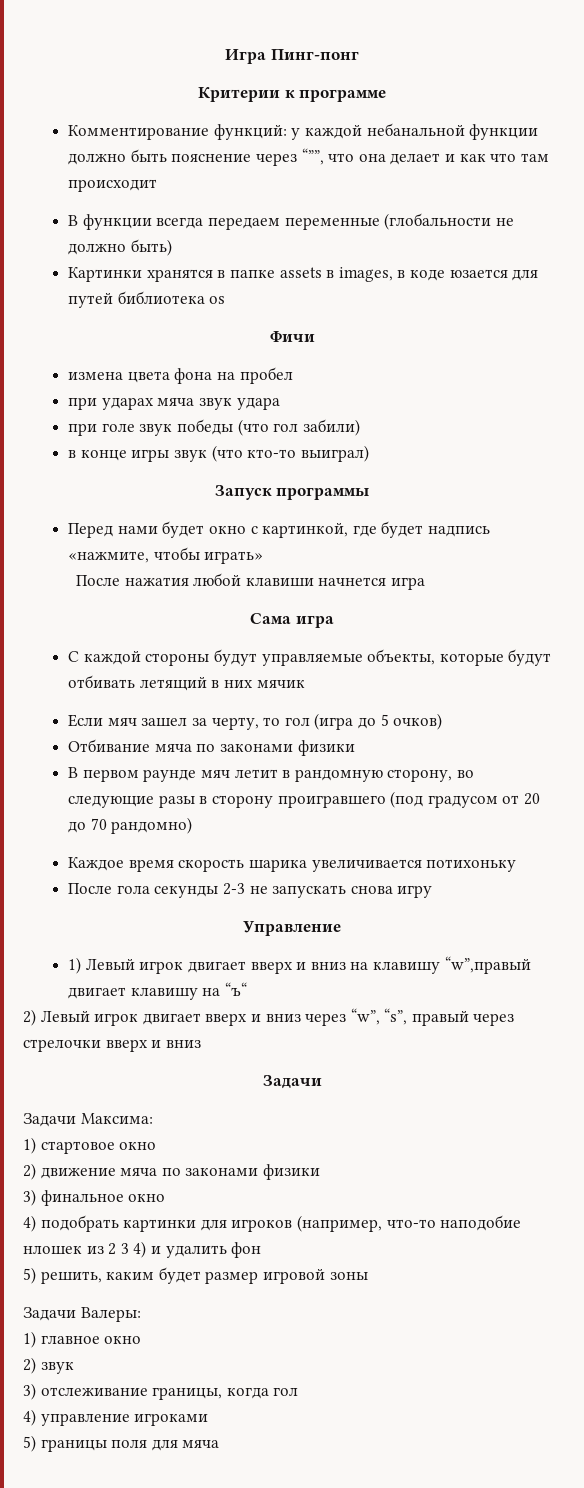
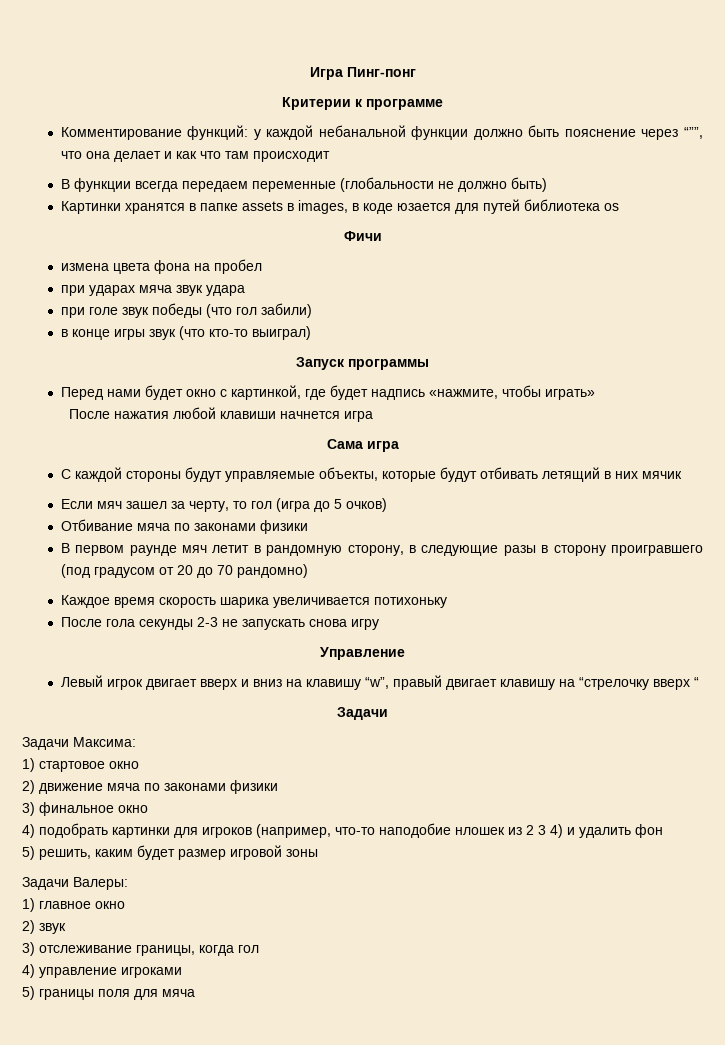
- В первом раунде мяч летит в рандомную сторону, во следующие разы в сторону проигравшего (под градусом от 20 до 70 рандомно)
+ В первом раунде мяч летит в рандомную сторону, в следующие разы в сторону проигравшего (под градусом от 20 до 70 рандомно)
- 1) Левый игрок двигает вверх и вниз на клавишу “w”,правый двигает клавишу на “ъ“
- 2) Левый игрок двигает вверх и вниз через “w”, “s”, правый через стрелочки вверх и вниз
+ Левый игрок двигает вверх и вниз на клавишу “w”, правый двигает клавишу на “стрелочку вверх “

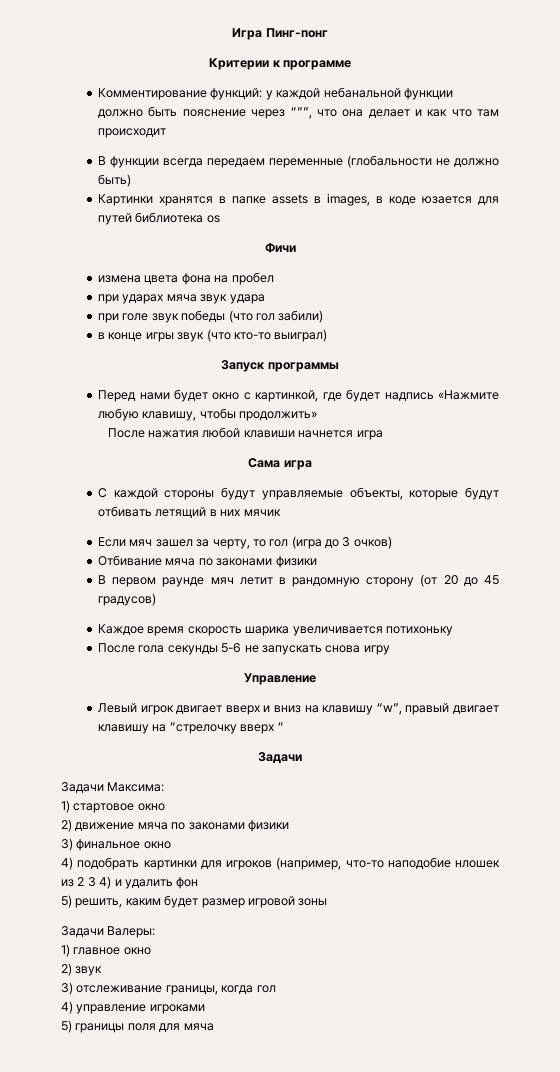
- Перед нами будет окно с картинкой, где будет надпись «нажмите, чтобы играть»
+ Перед нами будет окно с картинкой, где будет надпись «Нажмите любую клавишу, чтобы продолжить»
- Если мяч зашел за черту, то гол (игра до 5 очков)
+ Если мяч зашел за черту, то гол (игра до 3 очков)
- В первом раунде мяч летит в рандомную сторону, в следующие разы в сторону проигравшего (под градусом от 20 до 70 рандомно)
+ В первом раунде мяч летит в рандомную сторону (от 20 до 45 градусов)
- После гола секунды 2-3 не запускать снова игру
+ После гола секунды 5-6 не запускать снова игру

